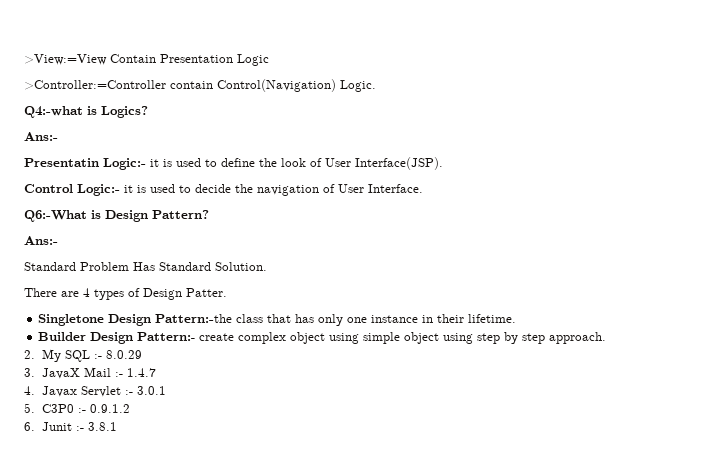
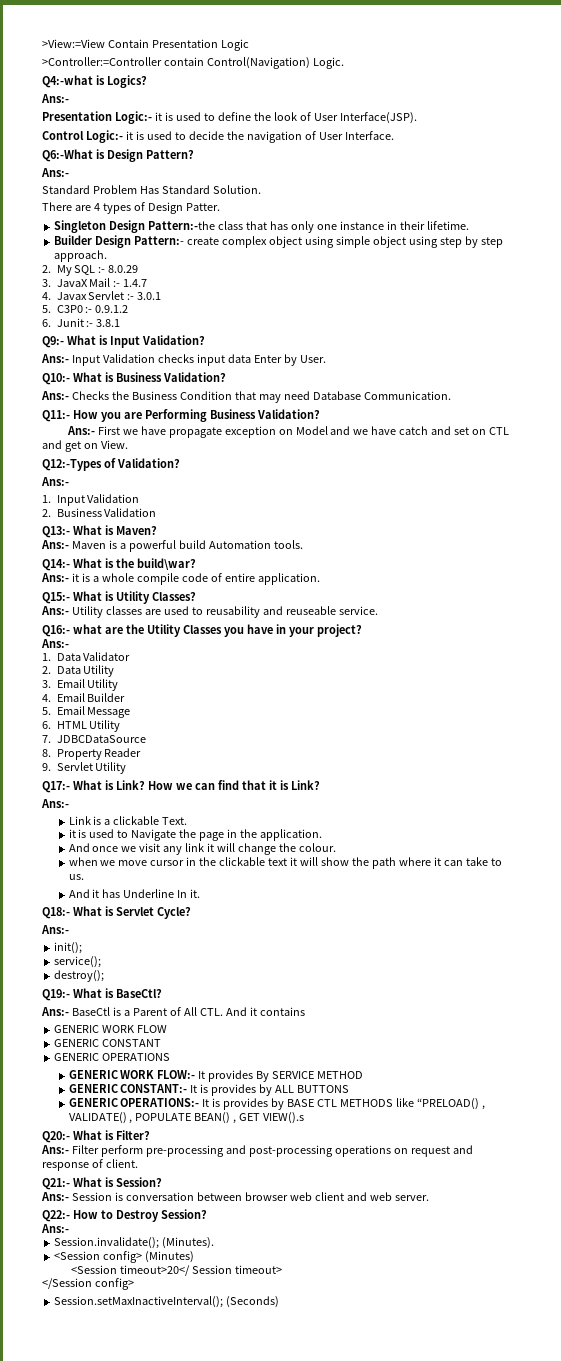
- Presentatin Logic:- it is used to define the look of User Interface(JSP).
+ Presentation Logic:- it is used to define the look of User Interface(JSP).
- Singletone Design Pattern:-the class that has only one instance in their lifetime.
+ Singleton Design Pattern:-the class that has only one instance in their lifetime.
+ Q9:- What is Input Validation?
+ Ans:- Input Validation checks input data Enter by User.
+ Q10:- What is Business Validation?
+ Ans:- Checks the Business Condition that may need Database Communication.
+ Q11:- How you are Performing Business Validation?
+ Ans:- First we have propagate exception on Model and we have catch and set on CTL and get on View.
+ Q12:-Types of Validation?
+ Ans:-
+ 1. Input Validation
+ 2. Business Validation
+ Q13:- What is Maven?
+ Ans:- Maven is a powerful build Automation tools.
+ Q14:- What is the build\war?
+ Ans:- it is a whole compile code of entire application.
+ Q15:- What is Utility Classes?
+ Ans:- Utility classes are used to reusability and reuseable service.
+ Q16:- what are the Utility Classes you have in your project?
+ Ans:-
+ 1. Data Validator
+ 2. Data Utility
+ 3. Email Utility
+ 4. Email Builder
+ 5. Email Message
+ 6. HTML Utility
+ 7. JDBCDataSource
+ 8. Property Reader
+ 9. Servlet Utility
+ Q17:- What is Link? How we can find that it is Link?
+ Ans:-
+ Link is a clickable Text.
+ it is used to Navigate the page in the application.
+ And once we visit any link it will change the colour.
+ when we move cursor in the clickable text it will show the path where it can take to us.
+ And it has Underline In it.
+ Q18:- What is Servlet Cycle?
+ Ans:-
+ init();
+ service();
+ destroy();
+ Q19:- What is BaseCtl?
+ Ans:- BaseCtl is a Parent of All CTL. And it contains
+ GENERIC WORK FLOW
+ GENERIC CONSTANT
+ GENERIC OPERATIONS
+ GENERIC WORK FLOW:- It provides By SERVICE METHOD
+ GENERIC CONSTANT:- It is provides by ALL BUTTONS
+ GENERIC OPERATIONS:- It is provides by BASE CTL METHODS like “PRELOAD() , VALIDATE() , POPULATE BEAN() , GET VIEW().s
+ Q20:- What is Filter?
+ Ans:- Filter perform pre-processing and post-processing operations on request and response of client.
+ Q21:- What is Session?
+ Ans:- Session is conversation between browser web client and web server.
+ Q22:- How to Destroy Session?
+ Ans:-
+ Session.invalidate(); (Minutes).
+ <Session config> (Minutes)
+ <Session timeout>20</ Session timeout>
+ </Session config>
+ Session.setMaxInactiveInterval(); (Seconds)

